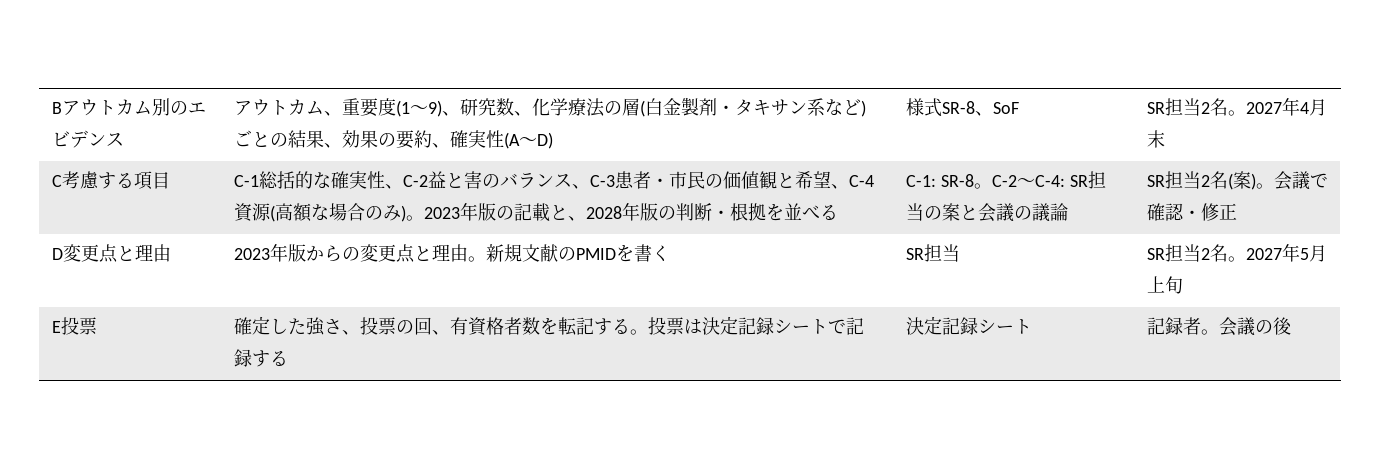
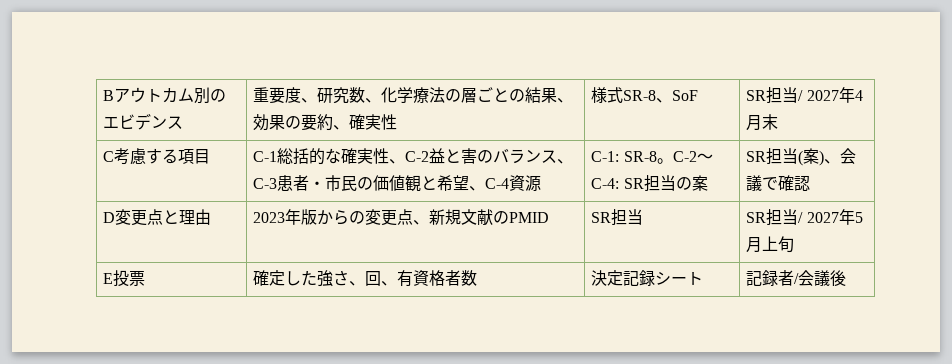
- アウトカム、重要度(1〜9)、研究数、化学療法の層(白金製剤・タキサン系など)ごとの結果、効果の要約、確実性(A〜D)
+ 重要度、研究数、化学療法の層ごとの結果、効果の要約、確実性
- SR担当2名。2027年4月末
+ SR担当/ 2027年4月末
- C-1総括的な確実性、C-2益と害のバランス、C-3患者・市民の価値観と希望、C-4資源(高額な場合のみ)。2023年版の記載と、2028年版の判断・根拠を並べる
+ C-1総括的な確実性、C-2益と害のバランス、C-3患者・市民の価値観と希望、C-4資源
- C-2〜C-4: SR担当の案と会議の議論 | SR担当2名(案)。会議で確認・修正
+ C-2〜C-4: SR担当の案 | SR担当(案)、会議で確認
- D変更点と理由 | 2023年版からの変更点と理由。新規文献のPMIDを書く | SR担当 | SR担当2名。2027年5月上旬
+ D変更点と理由 | 2023年版からの変更点、新規文献のPMID | SR担当 | SR担当/ 2027年5月上旬
- E投票 | 確定した強さ、投票の回、有資格者数を転記する。投票は決定記録シートで記録する | 決定記録シート | 記録者。会議の後
+ E投票 | 確定した強さ、回、有資格者数 | 決定記録シート | 記録者/会議後

